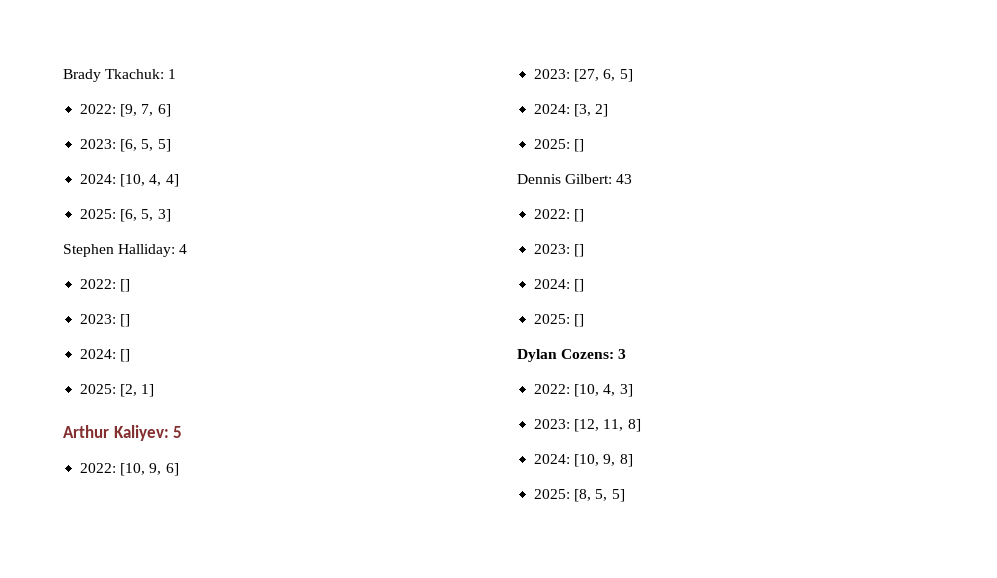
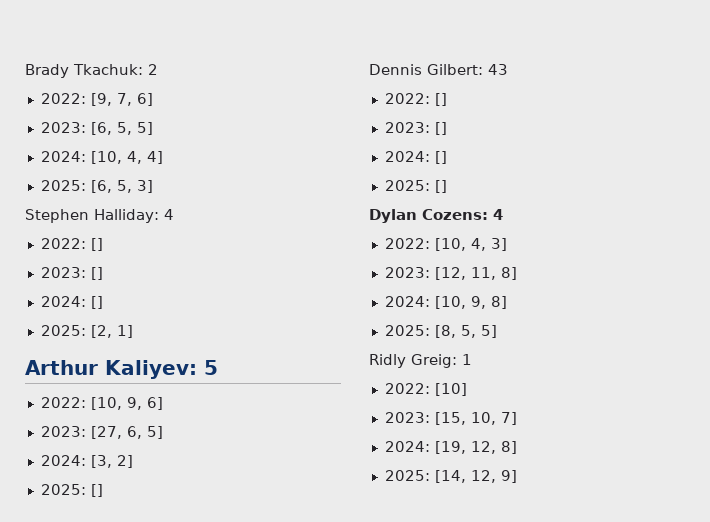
- Brady Tkachuk: 1
+ Brady Tkachuk: 2
- Dylan Cozens: 3
+ Dylan Cozens: 4
+ Ridly Greig: 1
+ 2022: [10]
+ 2023: [15, 10, 7]
+ 2024: [19, 12, 8]
+ 2025: [14, 12, 9]

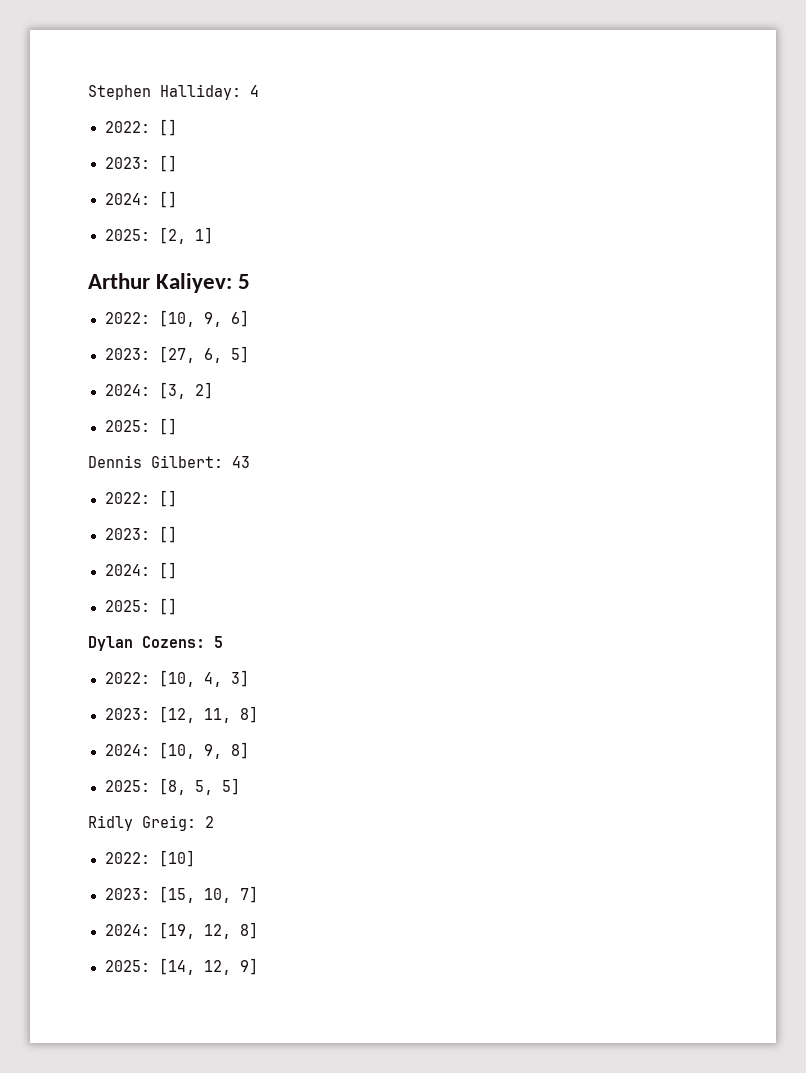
- Brady Tkachuk: 2
- 2022: [9, 7, 6]
- 2023: [6, 5, 5]
- 2024: [10, 4, 4]
- 2025: [6, 5, 3]
- Dylan Cozens: 4
+ Dylan Cozens: 5
- Ridly Greig: 1
+ Ridly Greig: 2

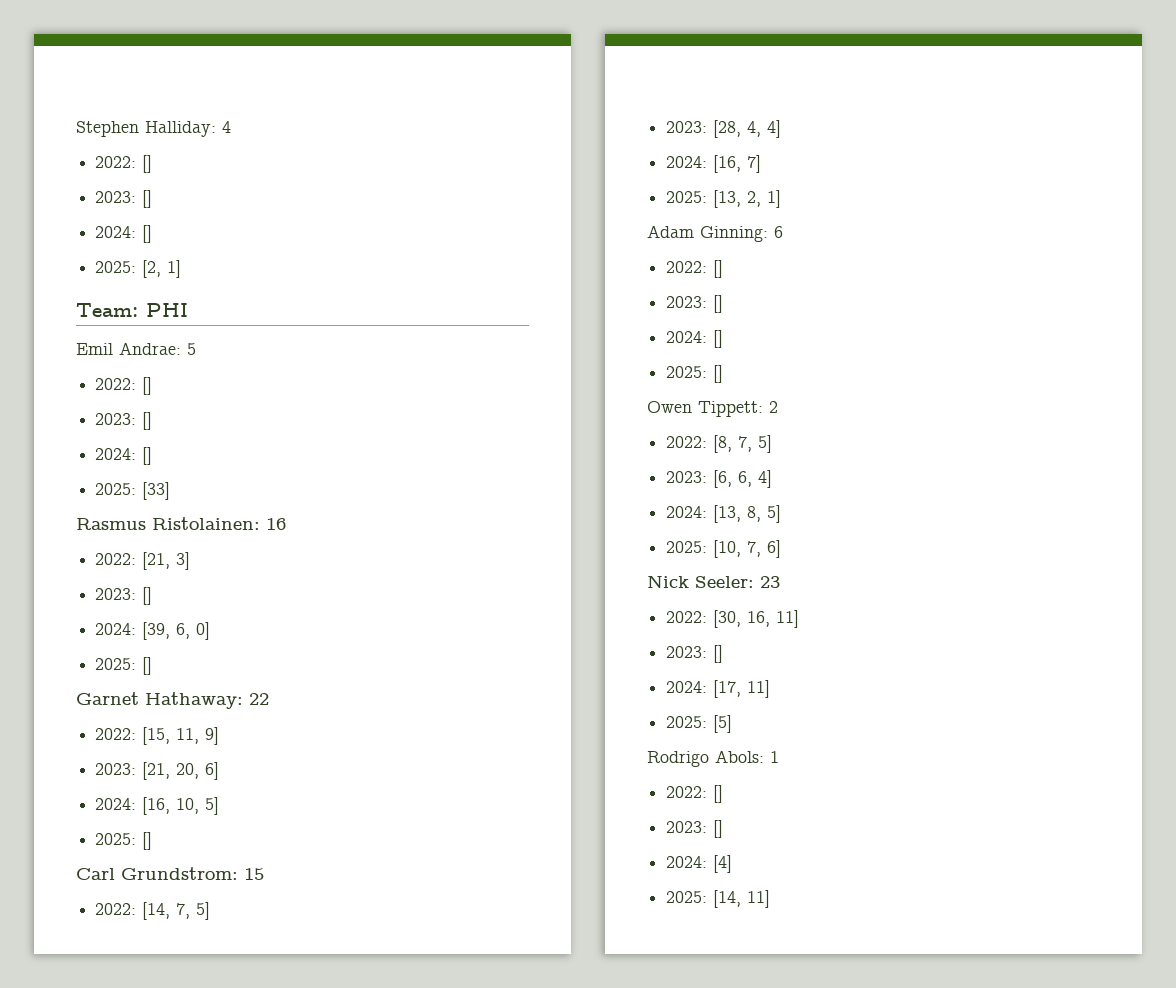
- Arthur Kaliyev: 5
- 2022: [10, 9, 6]
- 2023: [27, 6, 5]
- 2024: [3, 2]
+ Team: PHI
+ Emil Andrae: 5
+ 2022: []
+ 2023: []
+ 2024: []
+ 2025: [33]
+ Rasmus Ristolainen: 16
+ 2022: [21, 3]
+ 2023: []
+ 2024: [39, 6, 0]
  2025: []
- Dennis Gilbert: 43
+ Garnet Hathaway: 22
+ 2022: [15, 11, 9]
+ 2023: [21, 20, 6]
+ 2024: [16, 10, 5]
+ 2025: []
+ Carl Grundstrom: 15
+ 2022: [14, 7, 5]
+ 2023: [28, 4, 4]
+ 2024: [16, 7]
+ 2025: [13, 2, 1]
+ Adam Ginning: 6
- Dylan Cozens: 5
- 2022: [10, 4, 3]
- 2023: [12, 11, 8]
- 2024: [10, 9, 8]
- 2025: [8, 5, 5]
- Ridly Greig: 2
- 2022: [10]
- 2023: [15, 10, 7]
- 2024: [19, 12, 8]
+ Owen Tippett: 2
+ 2022: [8, 7, 5]
+ 2023: [6, 6, 4]
+ 2024: [13, 8, 5]
+ 2025: [10, 7, 6]
+ Nick Seeler: 23
+ 2022: [30, 16, 11]
+ 2023: []
+ 2024: [17, 11]
+ 2025: [5]
+ Rodrigo Abols: 1
+ 2022: []
+ 2023: []
+ 2024: [4]
- 2025: [14, 12, 9]
+ 2025: [14, 11]

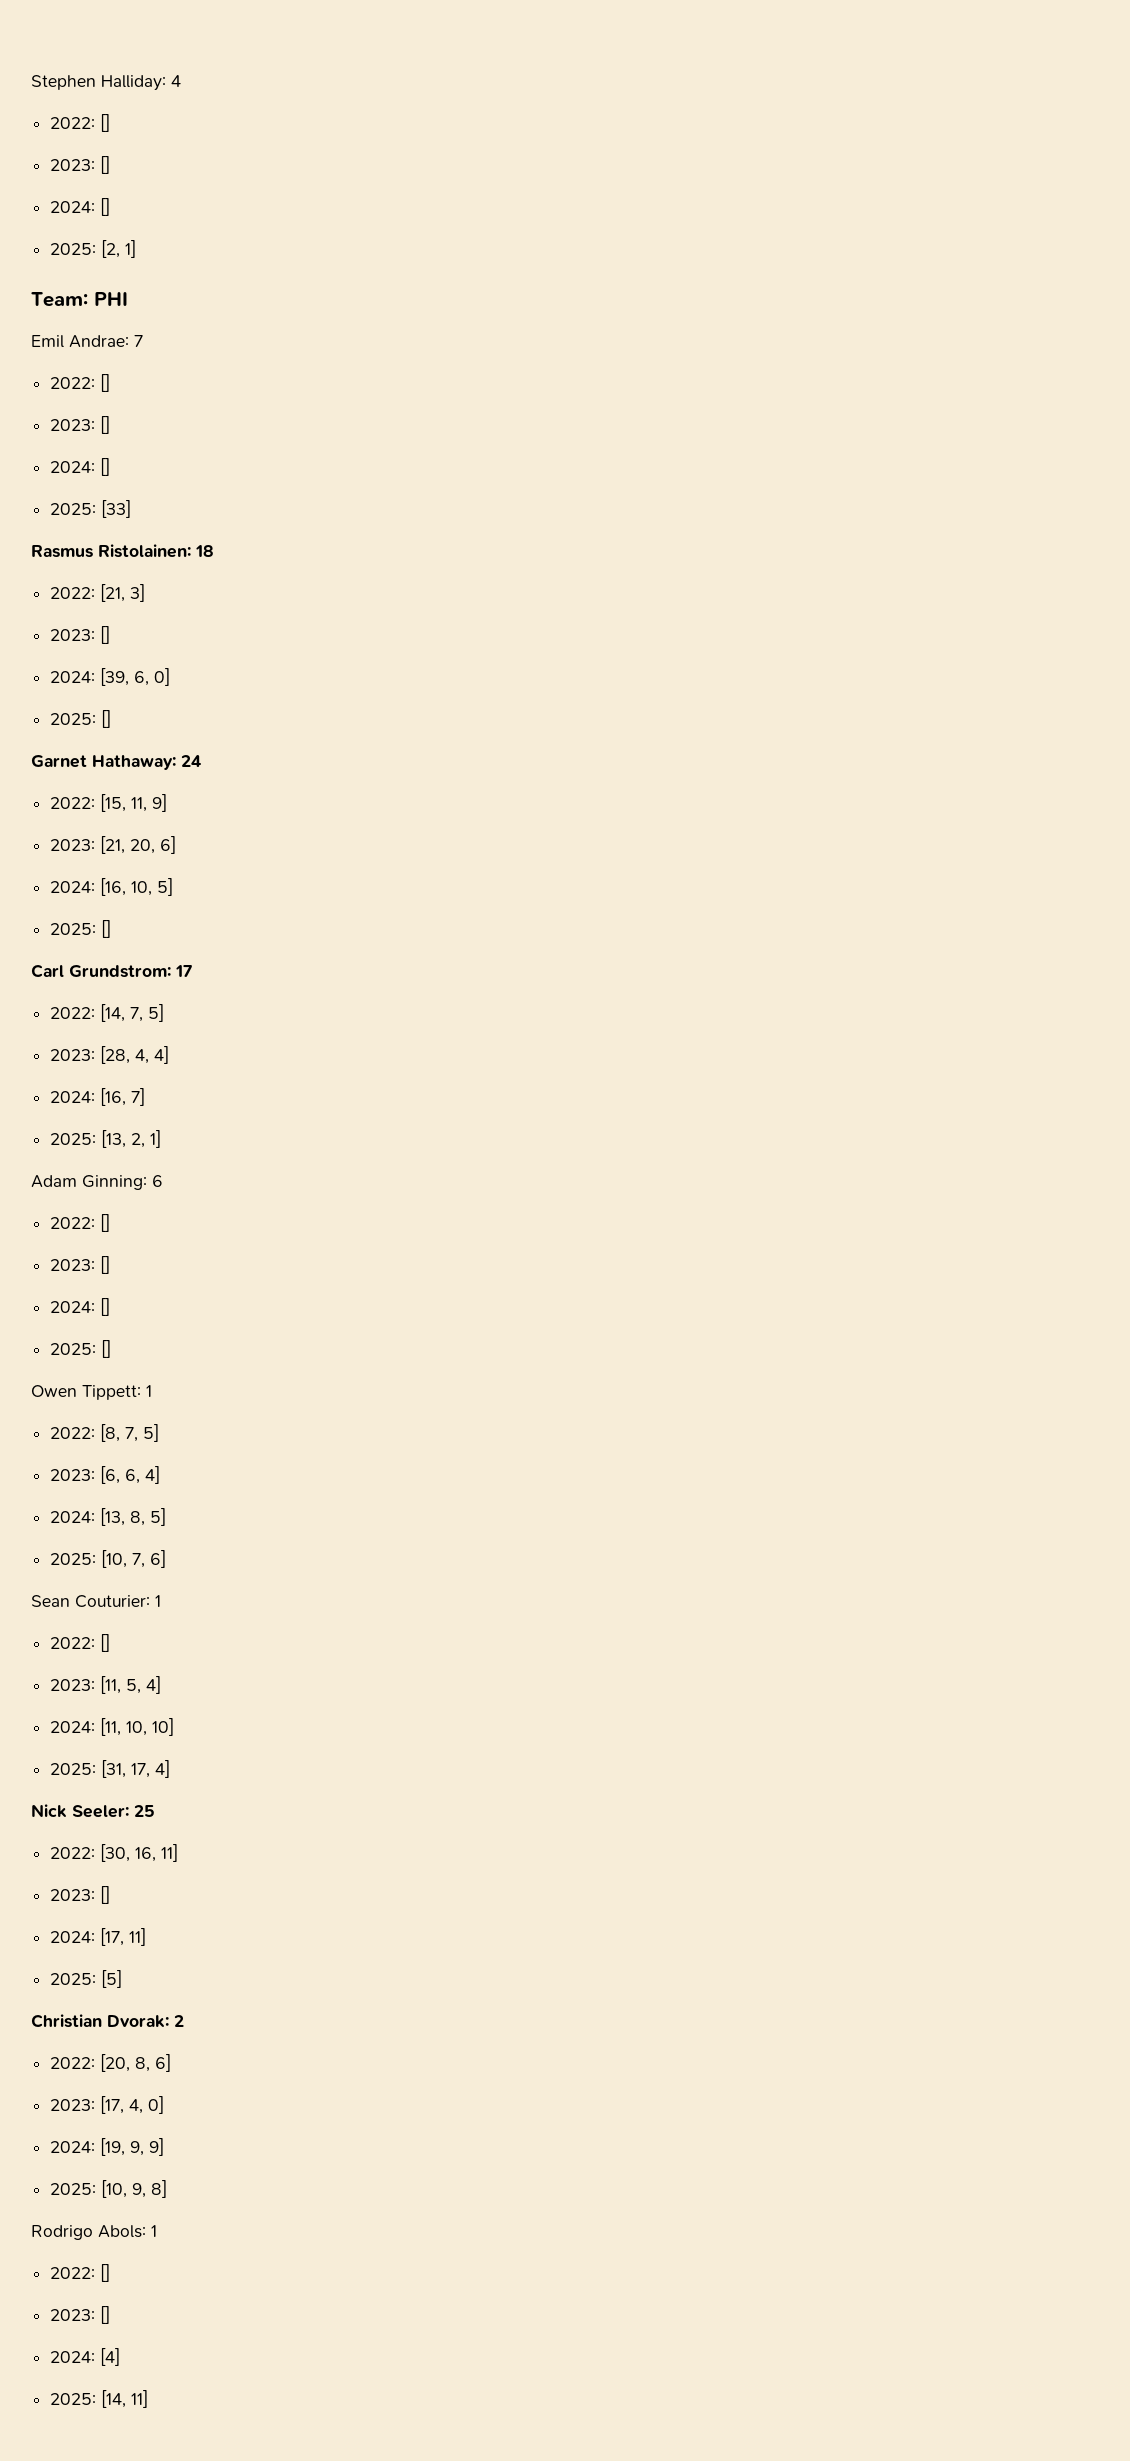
- Emil Andrae: 5
+ Emil Andrae: 7
- Rasmus Ristolainen: 16
+ Rasmus Ristolainen: 18
- Garnet Hathaway: 22
+ Garnet Hathaway: 24
- Carl Grundstrom: 15
+ Carl Grundstrom: 17
- Owen Tippett: 2
+ Owen Tippett: 1
+ Sean Couturier: 1
+ 2022: []
+ 2023: [11, 5, 4]
+ 2024: [11, 10, 10]
+ 2025: [31, 17, 4]
- Nick Seeler: 23
+ Nick Seeler: 25
+ Christian Dvorak: 2
+ 2022: [20, 8, 6]
+ 2023: [17, 4, 0]
+ 2024: [19, 9, 9]
+ 2025: [10, 9, 8]

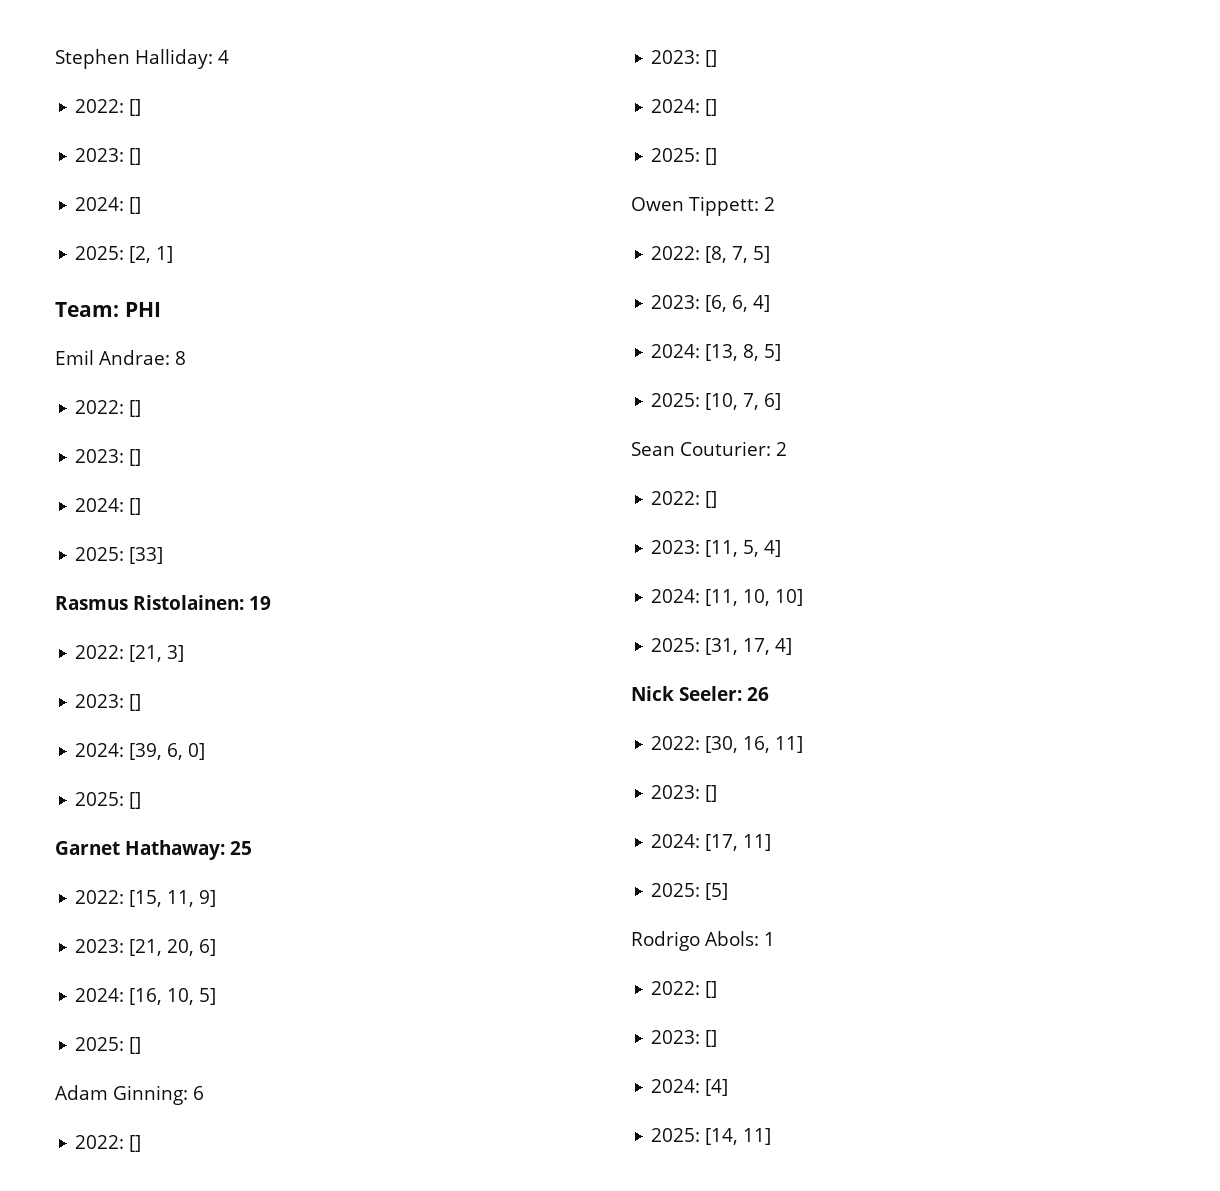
- Emil Andrae: 7
+ Emil Andrae: 8
- Rasmus Ristolainen: 18
+ Rasmus Ristolainen: 19
- Garnet Hathaway: 24
+ Garnet Hathaway: 25
- Carl Grundstrom: 17
- 2022: [14, 7, 5]
- 2023: [28, 4, 4]
- 2024: [16, 7]
- 2025: [13, 2, 1]
- Owen Tippett: 1
+ Owen Tippett: 2
- Sean Couturier: 1
+ Sean Couturier: 2
- Nick Seeler: 25
+ Nick Seeler: 26
- Christian Dvorak: 2
- 2022: [20, 8, 6]
- 2023: [17, 4, 0]
- 2024: [19, 9, 9]
- 2025: [10, 9, 8]

